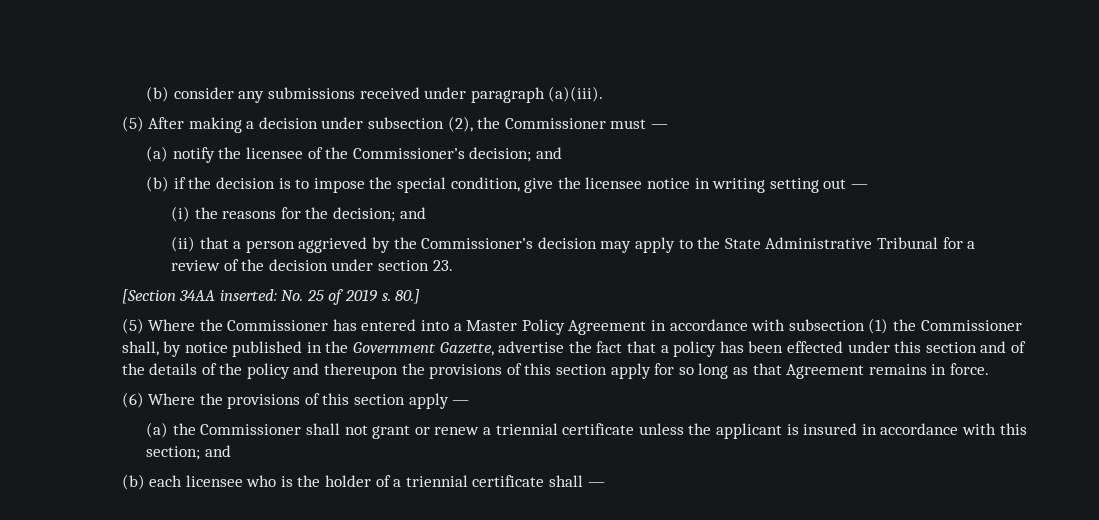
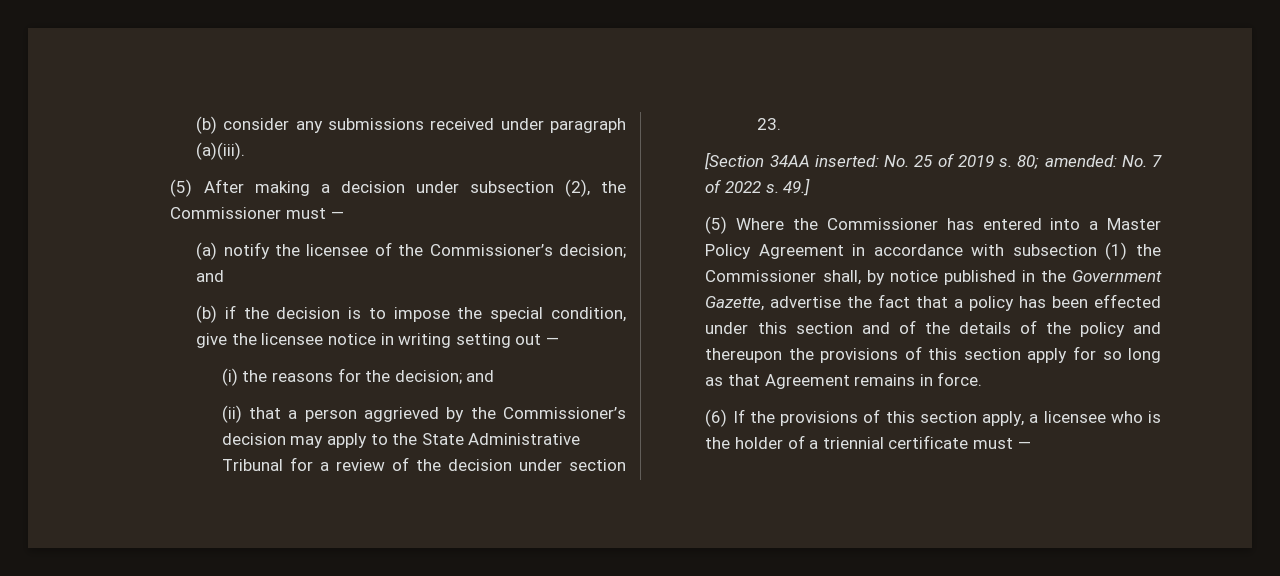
- 80.]
+ 80; amended: No. 7 of 2022 s. 49.]
- (6) Where the provisions of this section apply —
- (a) the Commissioner shall not grant or renew a triennial certificate unless the applicant is insured in accordance with this section; and
- (b) each licensee who is the holder of a triennial certificate shall —
+ (6) If the provisions of this section apply, a licensee who is the holder of a triennial certificate must —

